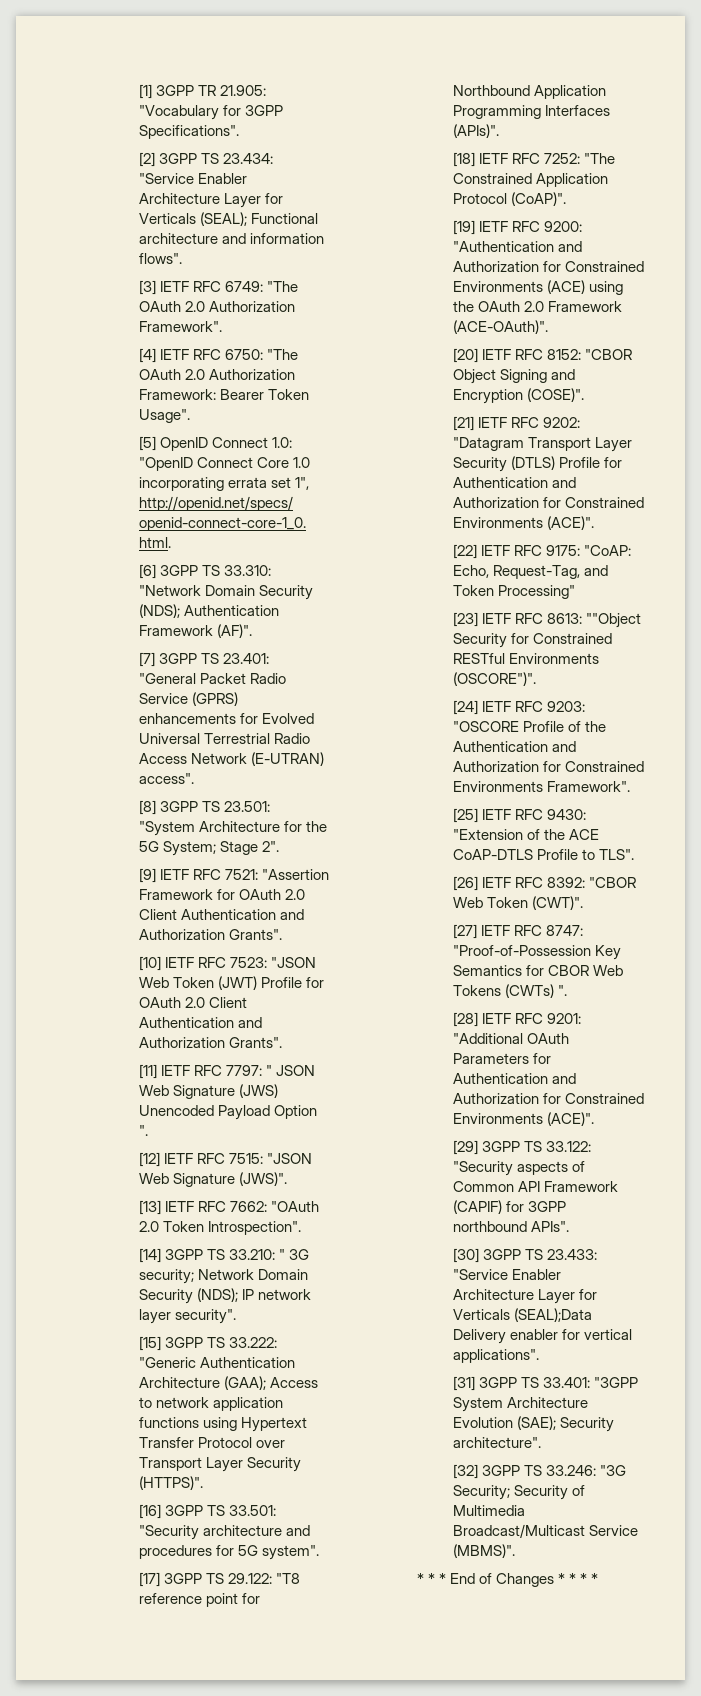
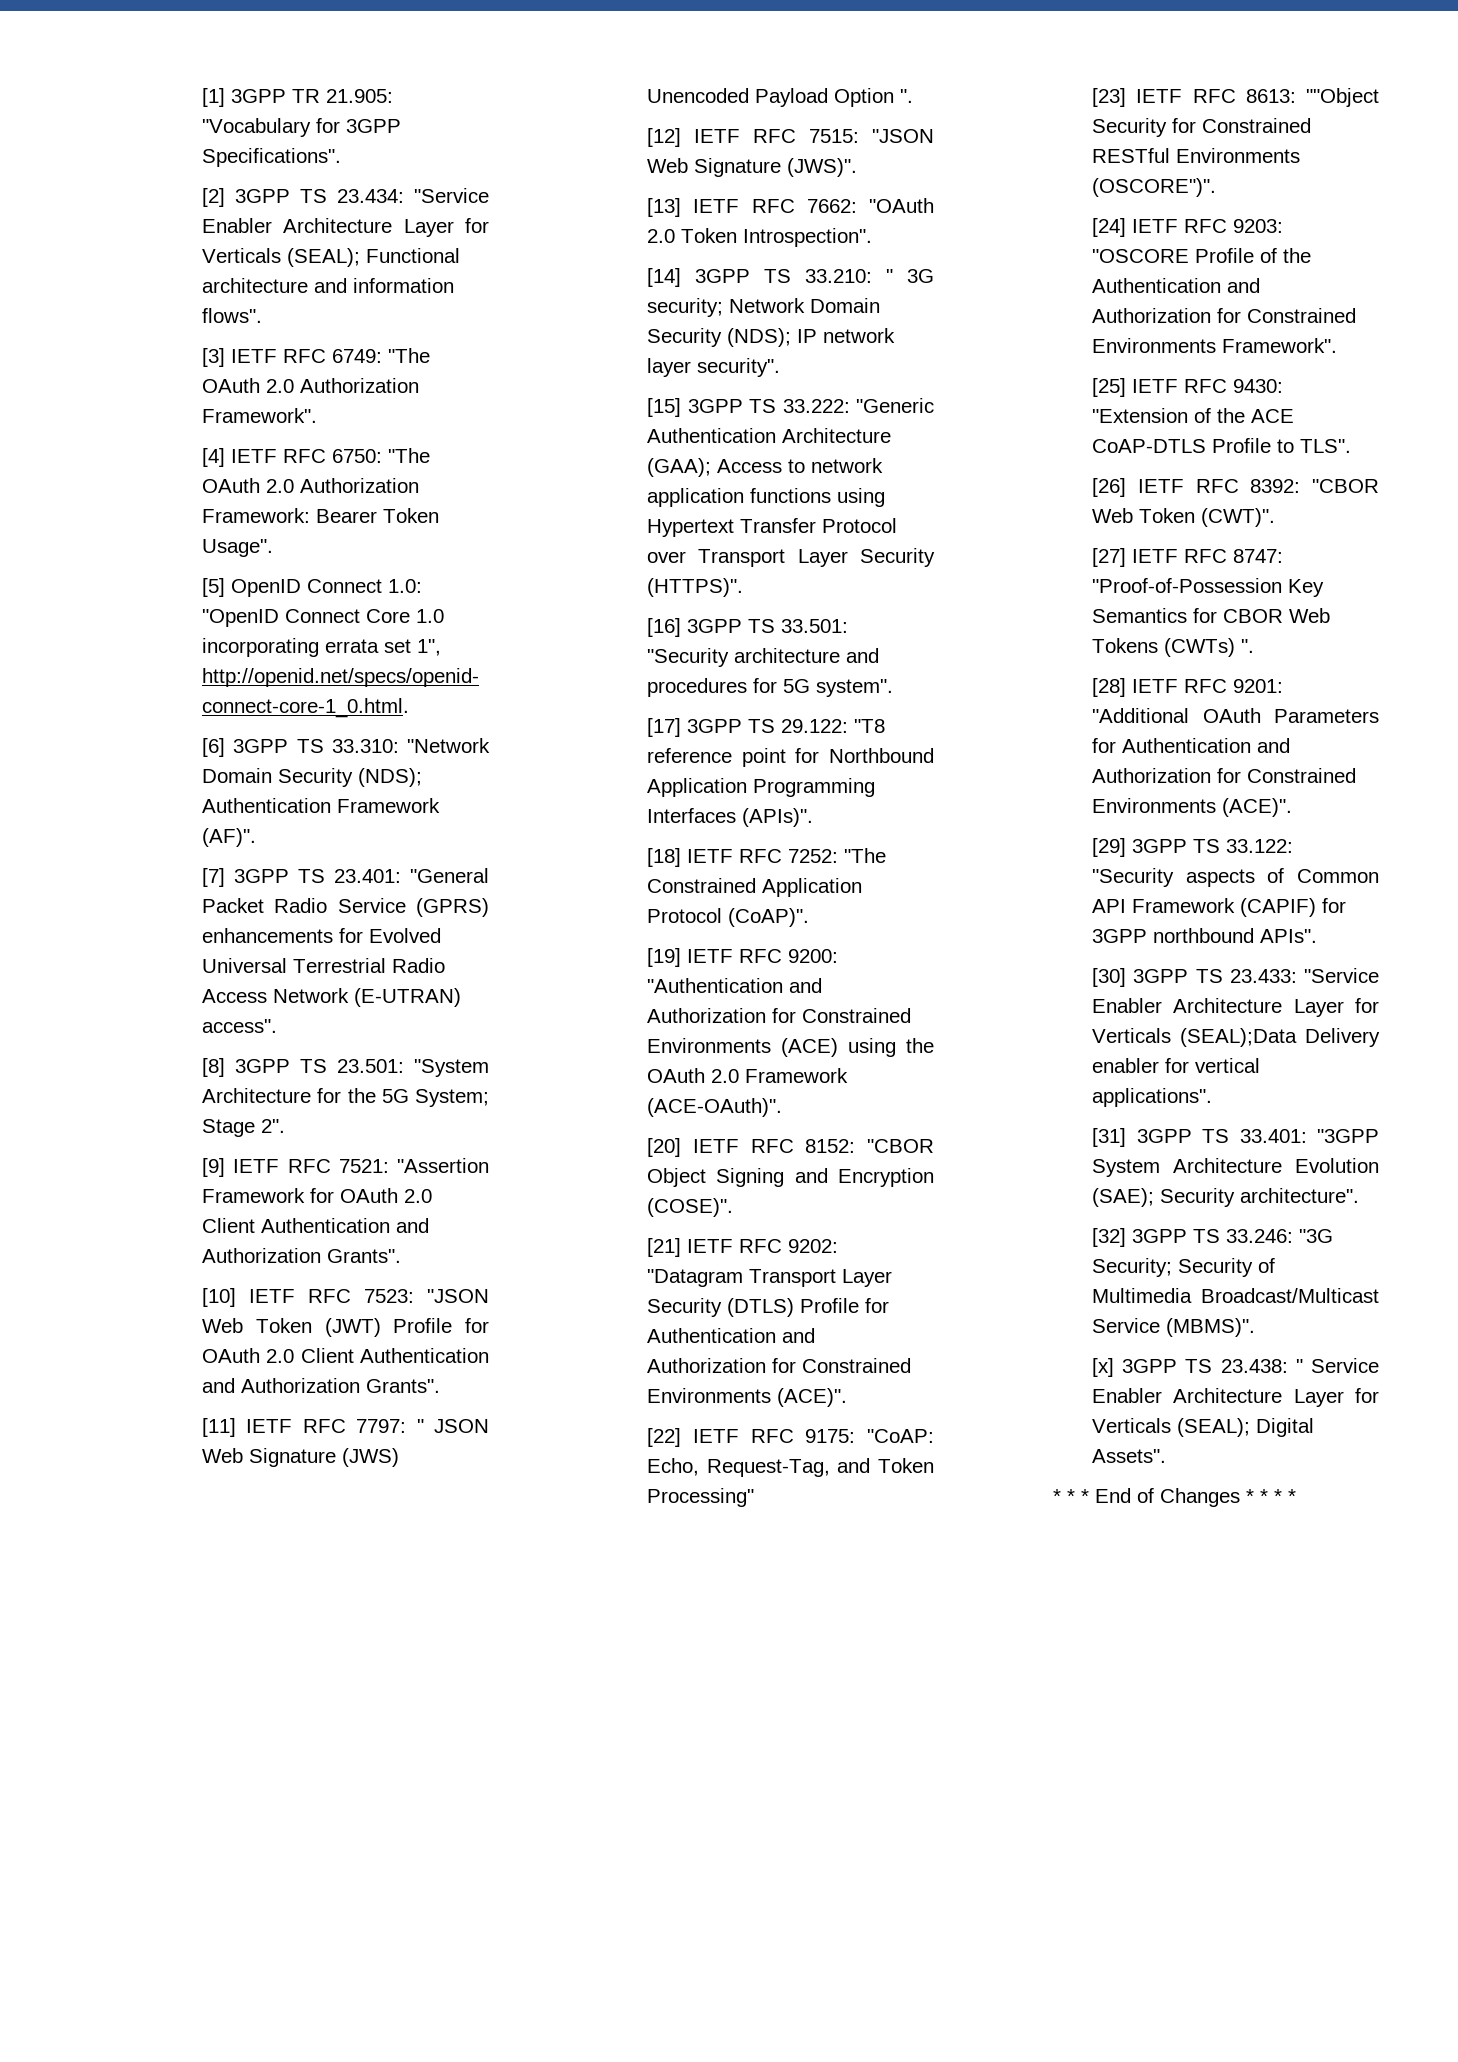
+ [x] 3GPP TS 23.438: " Service Enabler Architecture Layer for Verticals (SEAL); Digital Assets".

